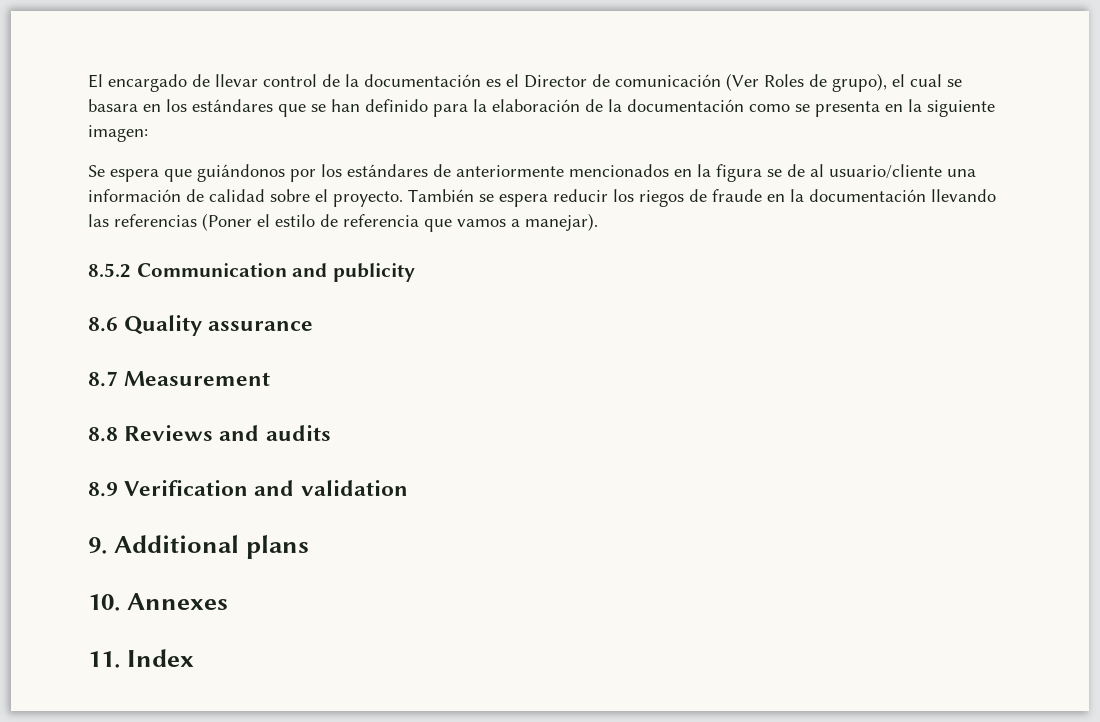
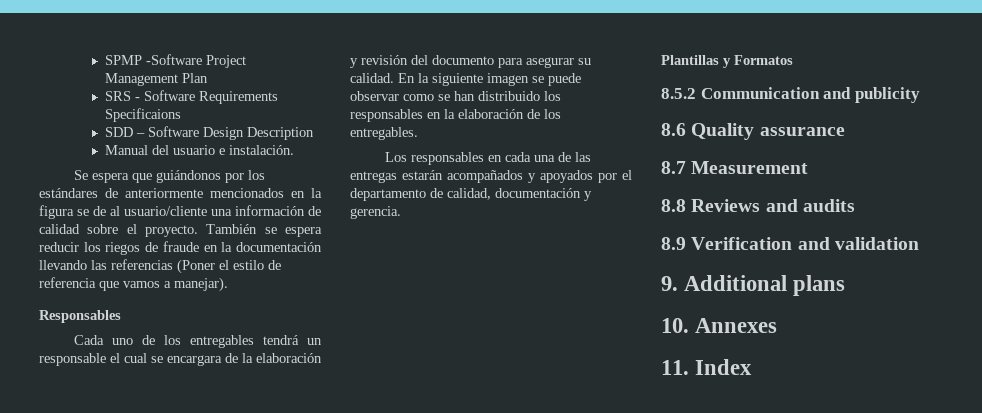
- El encargado de llevar control de la documentación es el Director de comunicación (Ver Roles de grupo), el cual se basara en los estándares que se han definido para la elaboración de la documentación como se presenta en la siguiente imagen:
+ SPMP -Software Project Management Plan
+ SRS - Software Requirements Specificaions
+ SDD – Software Design Description
+ Manual del usuario e instalación.
+ Responsables
+ Cada uno de los entregables tendrá un responsable el cual se encargara de la elaboración y revisión del documento para asegurar su calidad. En la siguiente imagen se puede observar como se han distribuido los responsables en la elaboración de los entregables.
+ Los responsables en cada una de las entregas estarán acompañados y apoyados por el departamento de calidad, documentación y gerencia.
+ Plantillas y Formatos

